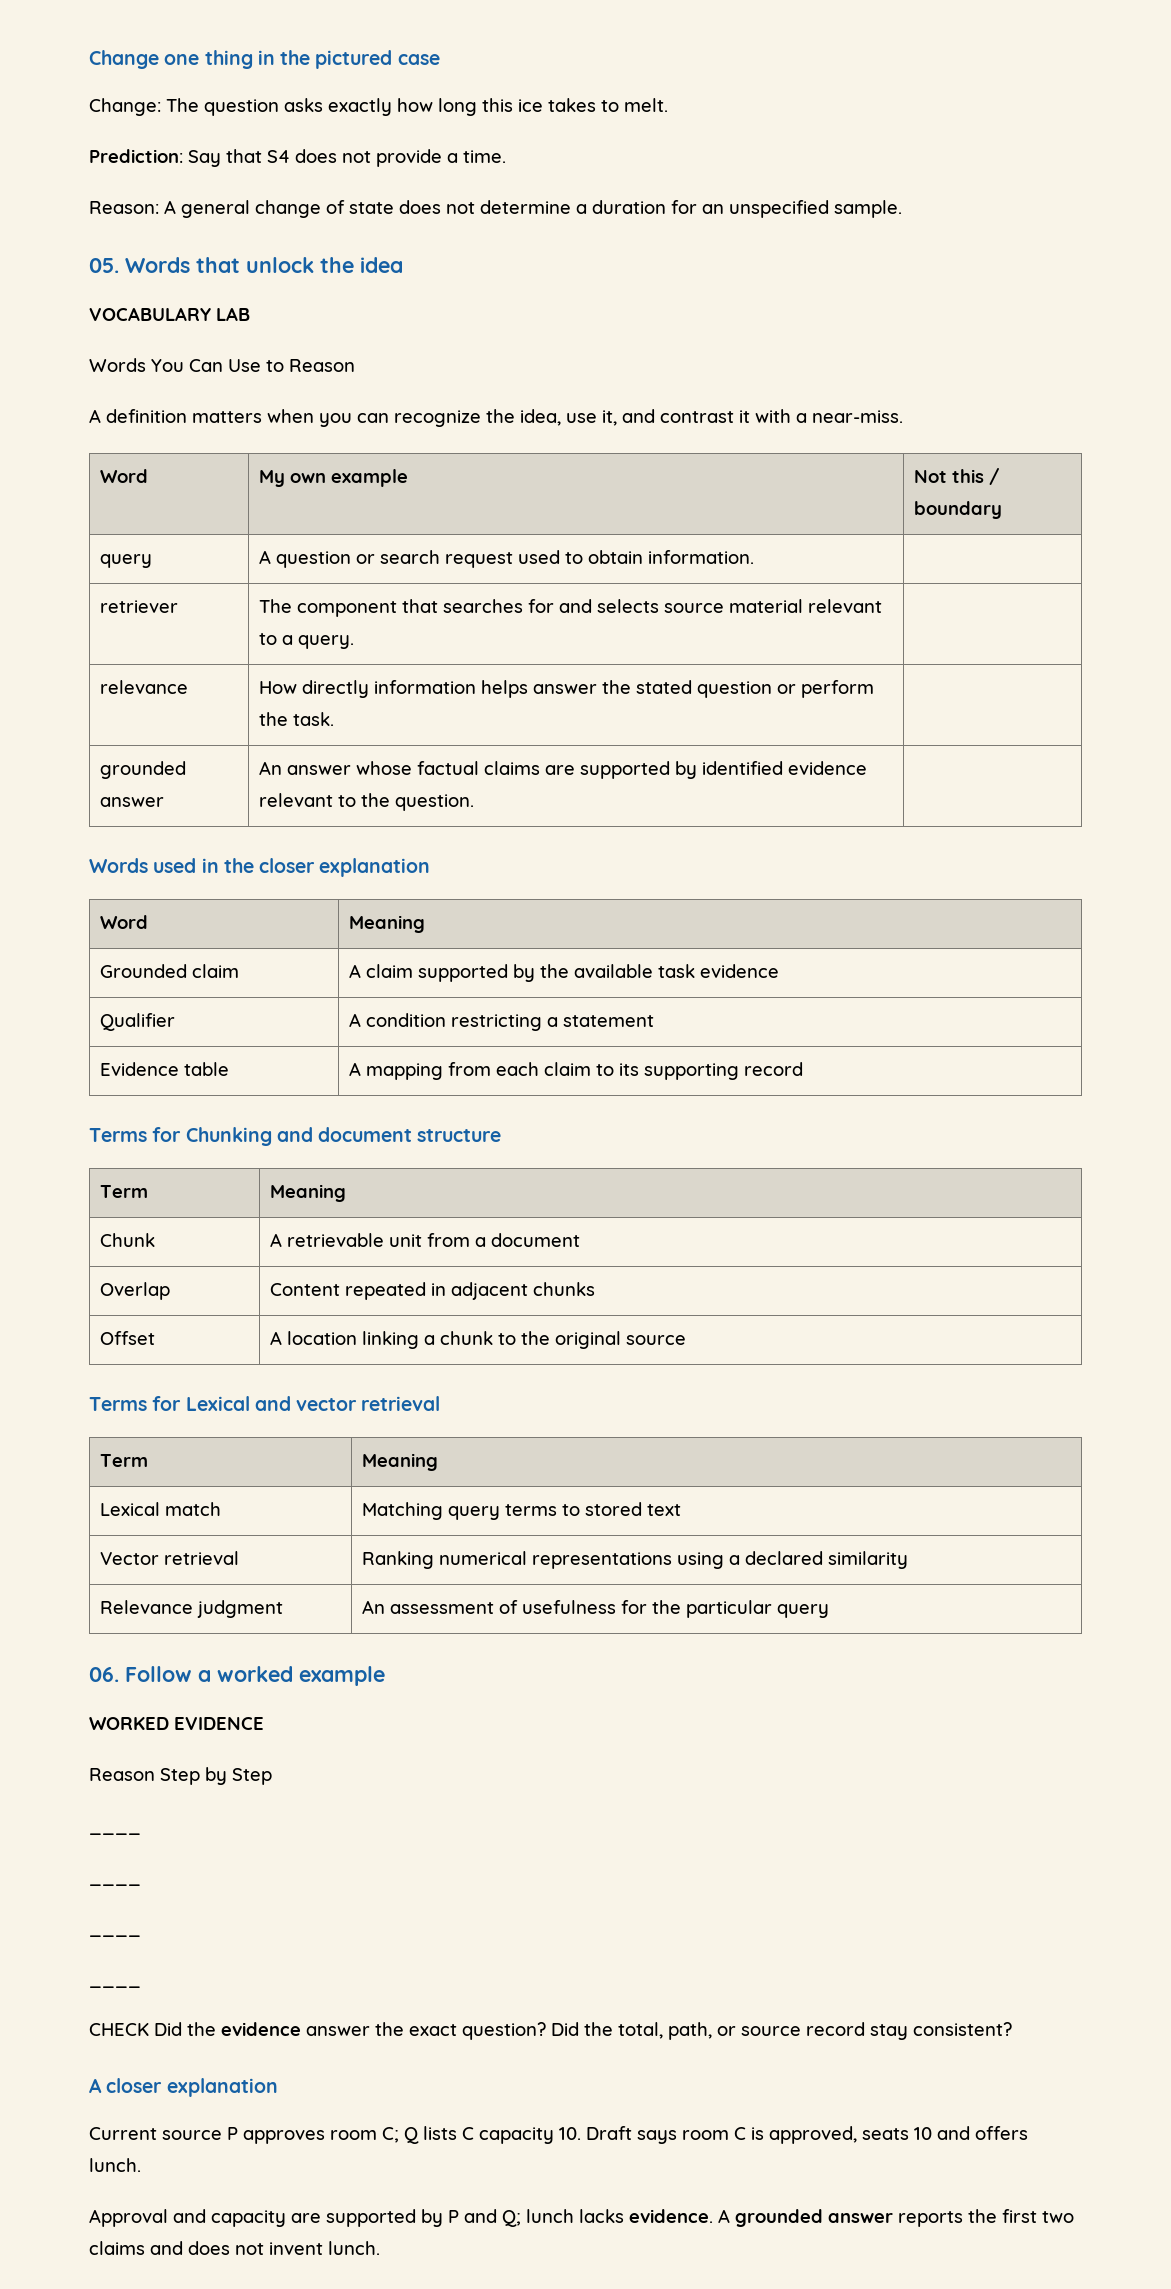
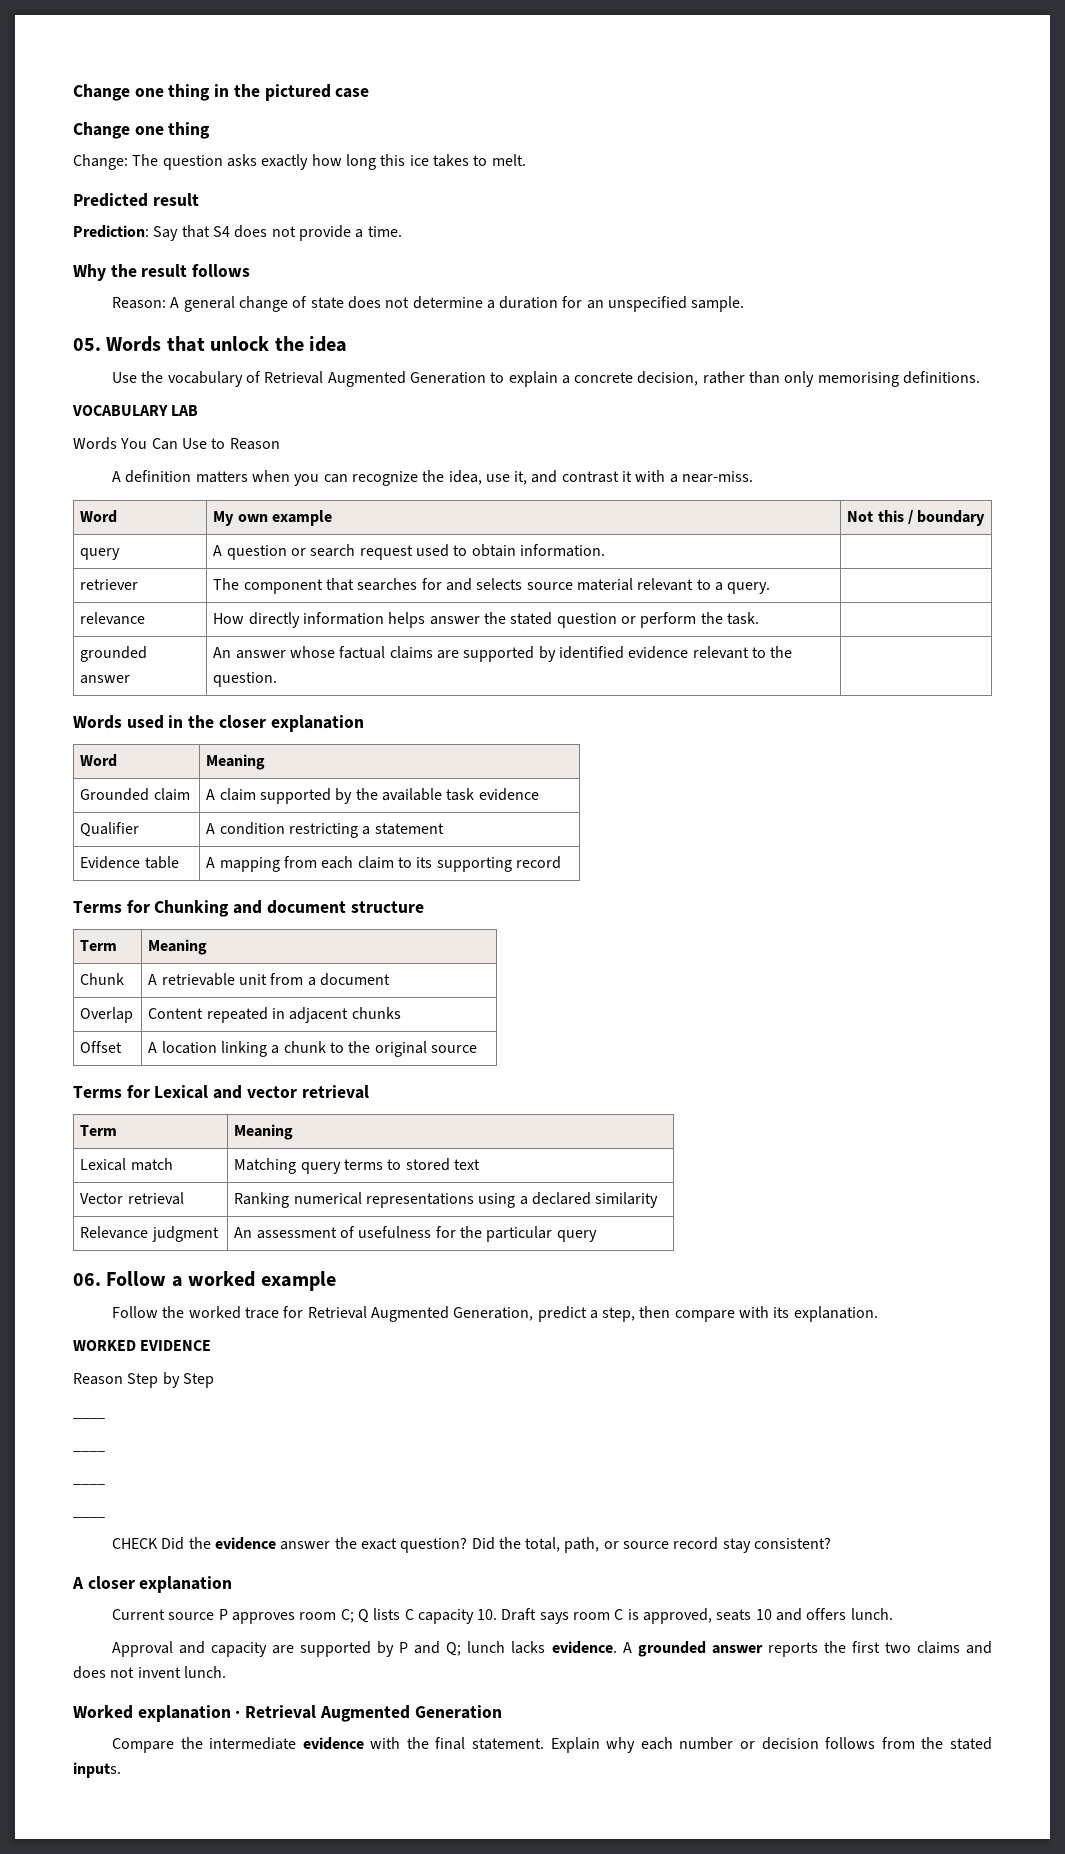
  Change one thing in the pictured case
+ Change one thing
+ Predicted result
+ Why the result follows
+ Use the vocabulary of Retrieval Augmented Generation to explain a concrete decision, rather than only memorising definitions.
+ Follow the worked trace for Retrieval Augmented Generation, predict a step, then compare with its explanation.
+ Worked explanation · Retrieval Augmented Generation
+ Compare the intermediate evidence with the final statement. Explain why each number or decision follows from the stated inputs.

